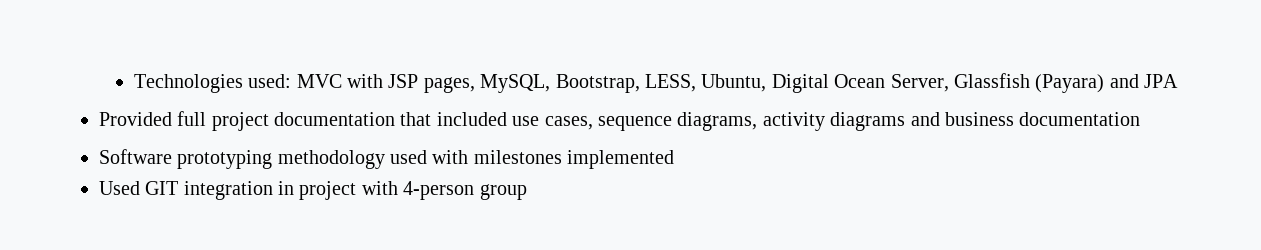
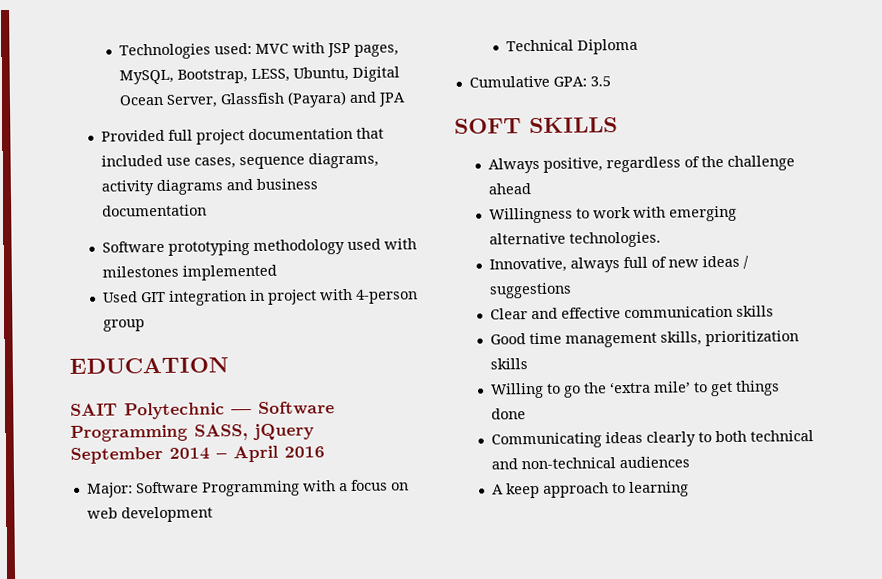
+ EDUCATION
+ SAIT Polytechnic — Software Programming SASS, jQuery
+ September 2014 – April 2016
+ Major: Software Programming with a focus on web development
+ Technical Diploma
+ Cumulative GPA: 3.5
+ SOFT SKILLS
+ Always positive, regardless of the challenge ahead
+ Willingness to work with emerging alternative technologies.
+ Innovative, always full of new ideas / suggestions
+ Clear and effective communication skills
+ Good time management skills, prioritization skills
+ Willing to go the ‘extra mile’ to get things done
+ Communicating ideas clearly to both technical and non-technical audiences
+ A keep approach to learning

